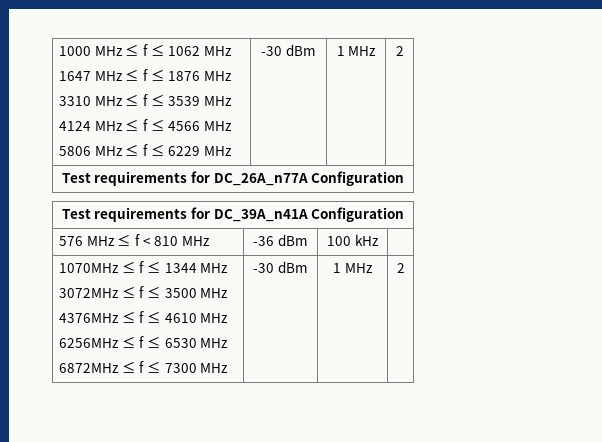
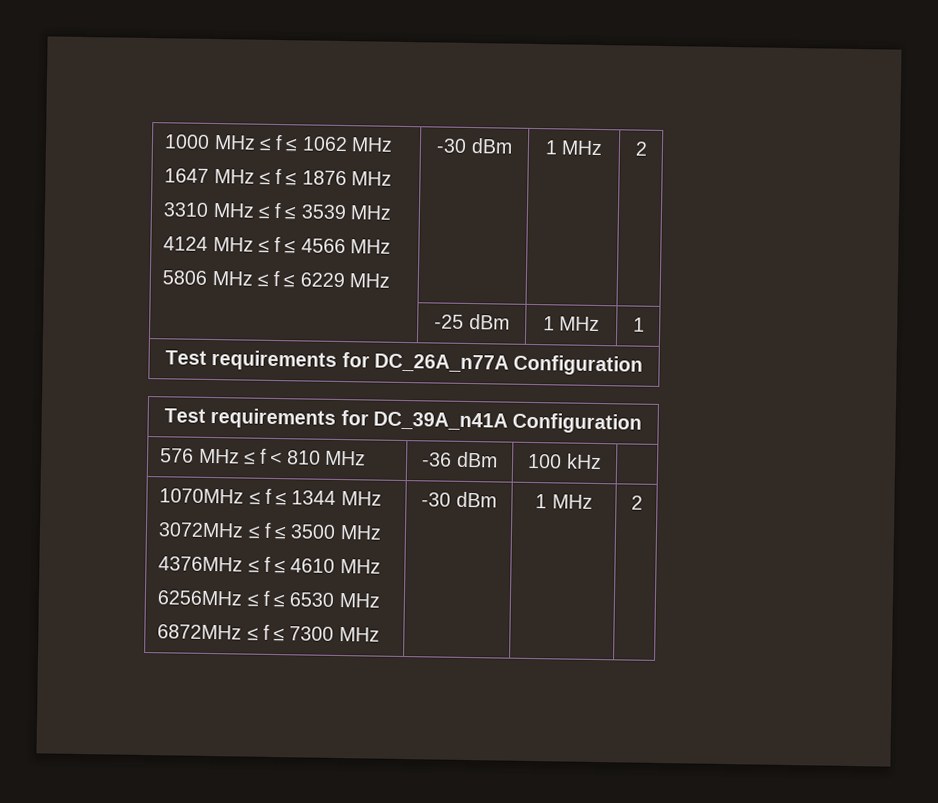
+ | -25 dBm | 1 MHz | 1

